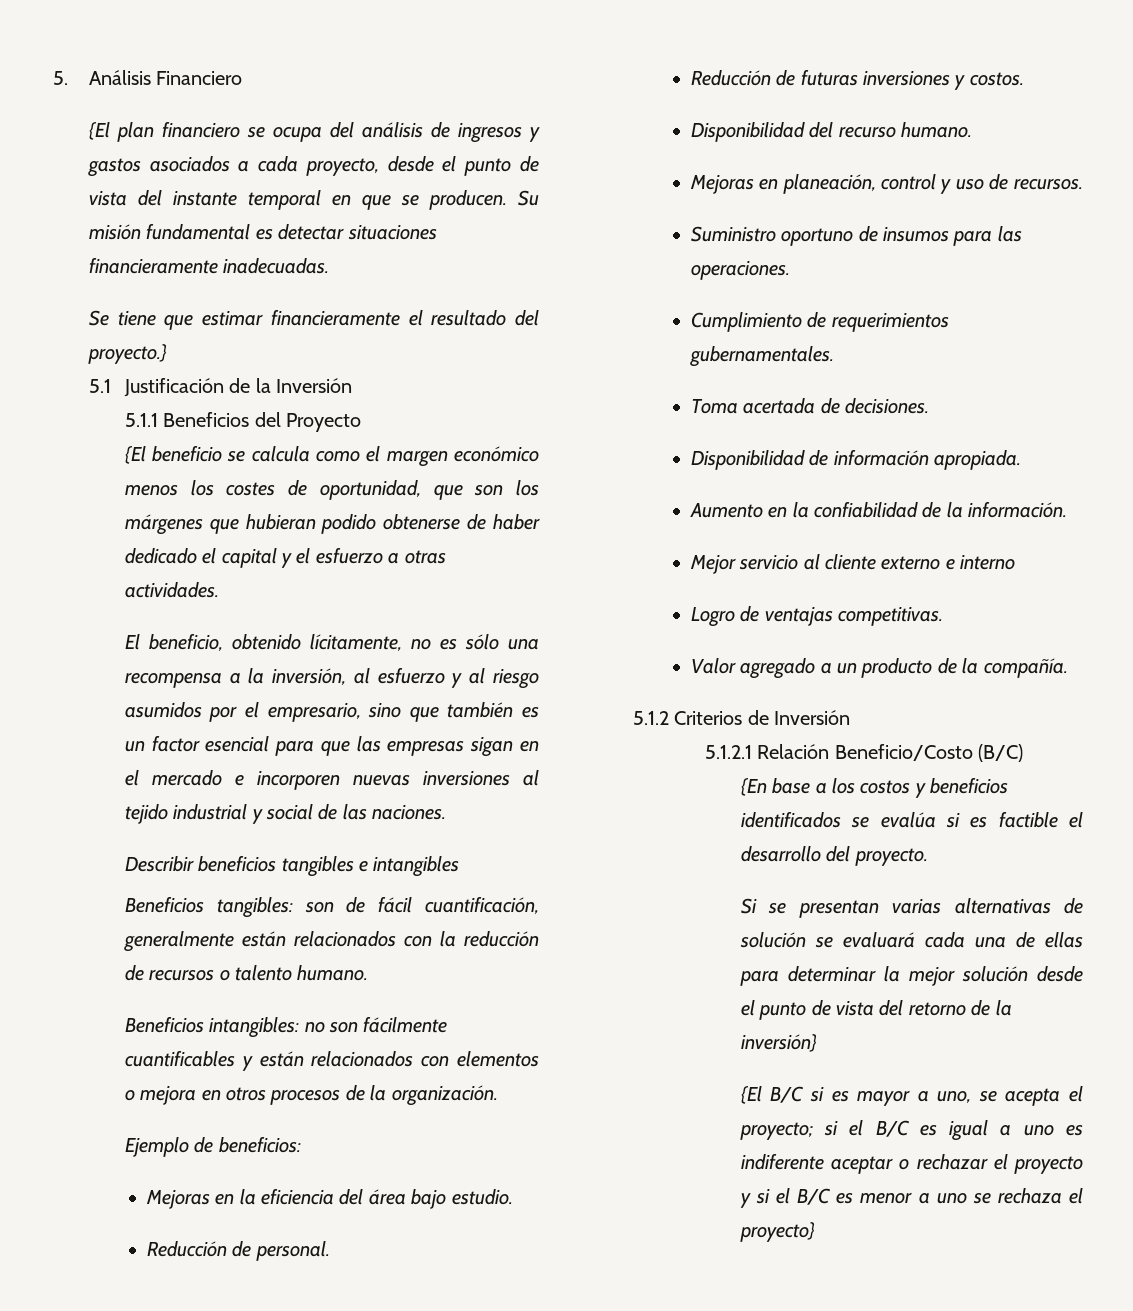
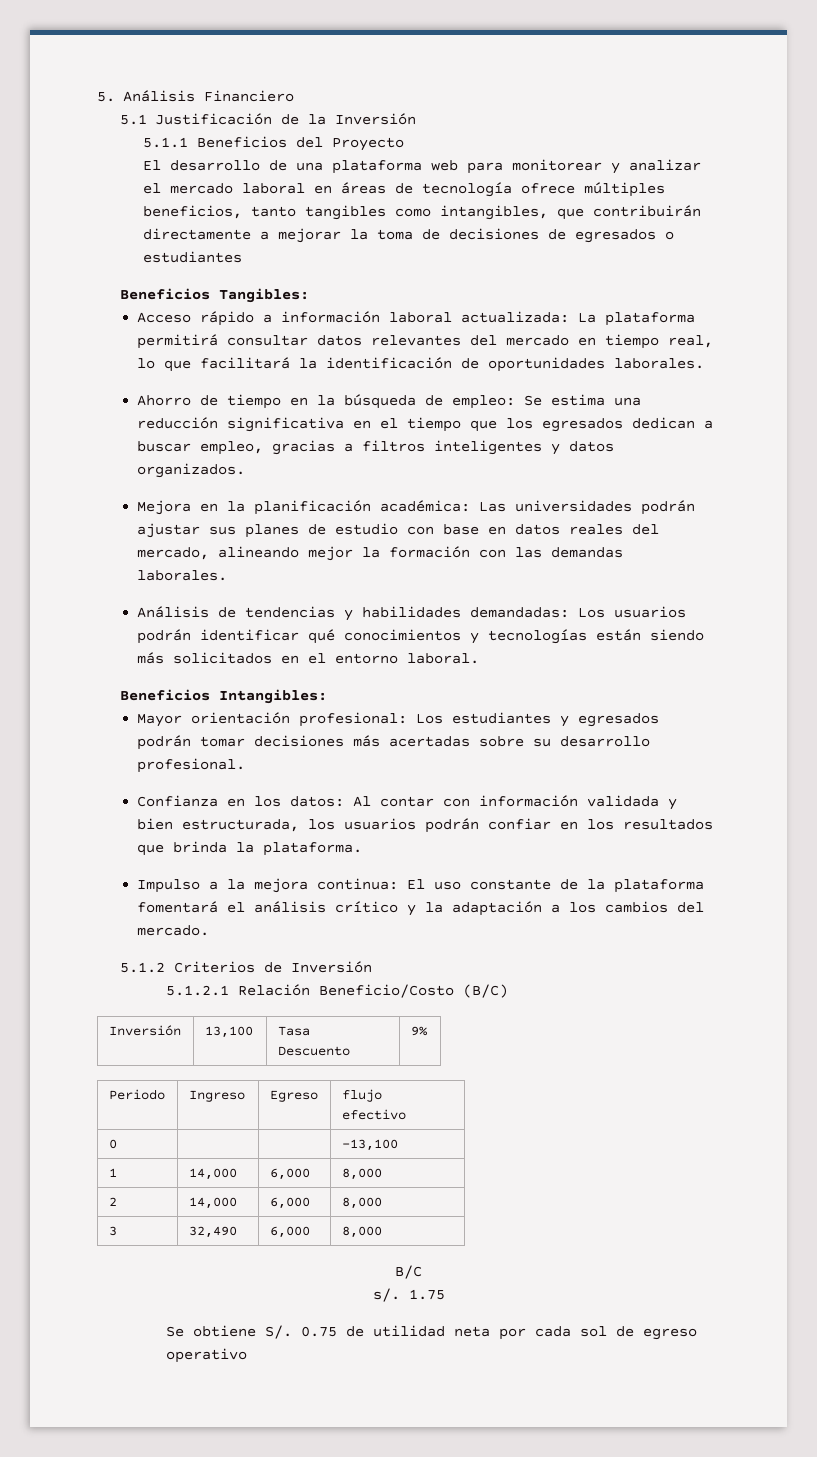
- {El plan financiero se ocupa del análisis de ingresos y gastos asociados a cada proyecto, desde el punto de vista del instante temporal en que se producen. Su misión fundamental es detectar situaciones financieramente inadecuadas.
- Se tiene que estimar financieramente el resultado del proyecto.}
- {El beneficio se calcula como el margen económico menos los costes de oportunidad, que son los márgenes que hubieran podido obtenerse de haber dedicado el capital y el esfuerzo a otras actividades.
- El beneficio, obtenido lícitamente, no es sólo una recompensa a la inversión, al esfuerzo y al riesgo asumidos por el empresario, sino que también es un factor esencial para que las empresas sigan en el mercado e incorporen nuevas inversiones al tejido industrial y social de las naciones.
- Describir beneficios tangibles e intangibles
- Beneficios tangibles: son de fácil cuantificación, generalmente están relacionados con la reducción de recursos o talento humano.
- Beneficios intangibles: no son fácilmente cuantificables y están relacionados con elementos o mejora en otros procesos de la organización.
- Ejemplo de beneficios:
- Mejoras en la eficiencia del área bajo estudio.
- Reducción de personal.
- Reducción de futuras inversiones y costos.
- Disponibilidad del recurso humano.
- Mejoras en planeación, control y uso de recursos.
- Suministro oportuno de insumos para las operaciones.
- Cumplimiento de requerimientos gubernamentales.
- Toma acertada de decisiones.
- Disponibilidad de información apropiada.
- Aumento en la confiabilidad de la información.
- Mejor servicio al cliente externo e interno
- Logro de ventajas competitivas.
- Valor agregado a un producto de la compañía.
+ El desarrollo de una plataforma web para monitorear y analizar el mercado laboral en áreas de tecnología ofrece múltiples beneficios, tanto tangibles como intangibles, que contribuirán directamente a mejorar la toma de decisiones de egresados o estudiantes
+ Beneficios Tangibles:
+ Acceso rápido a información laboral actualizada: La plataforma permitirá consultar datos relevantes del mercado en tiempo real, lo que facilitará la identificación de oportunidades laborales.
+ Ahorro de tiempo en la búsqueda de empleo: Se estima una reducción significativa en el tiempo que los egresados dedican a buscar empleo, gracias a filtros inteligentes y datos organizados.
+ Mejora en la planificación académica: Las universidades podrán ajustar sus planes de estudio con base en datos reales del mercado, alineando mejor la formación con las demandas laborales.
+ Análisis de tendencias y habilidades demandadas: Los usuarios podrán identificar qué conocimientos y tecnologías están siendo más solicitados en el entorno laboral.
+ Beneficios Intangibles:
+ Mayor orientación profesional: Los estudiantes y egresados podrán tomar decisiones más acertadas sobre su desarrollo profesional.
+ Confianza en los datos: Al contar con información validada y bien estructurada, los usuarios podrán confiar en los resultados que brinda la plataforma.
+ Impulso a la mejora continua: El uso constante de la plataforma fomentará el análisis crítico y la adaptación a los cambios del mercado.
- {En base a los costos y beneficios identificados se evalúa si es factible el desarrollo del proyecto.
- Si se presentan varias alternativas de solución se evaluará cada una de ellas para determinar la mejor solución desde el punto de vista del retorno de la inversión}
- {El B/C si es mayor a uno, se acepta el proyecto; si el B/C es igual a uno es indiferente aceptar o rechazar el proyecto y si el B/C es menor a uno se rechaza el proyecto}
+ Inversión | 13,100 | Tasa Descuento | 9%
+ Periodo | Ingreso | Egreso | flujo efectivo
+ 0 | | | -13,100
+ 1 | 14,000 | 6,000 | 8,000
+ 2 | 14,000 | 6,000 | 8,000
+ 3 | 32,490 | 6,000 | 8,000
+ B/C
+ s/. 1.75
+ Se obtiene S/. 0.75 de utilidad neta por cada sol de egreso operativo

